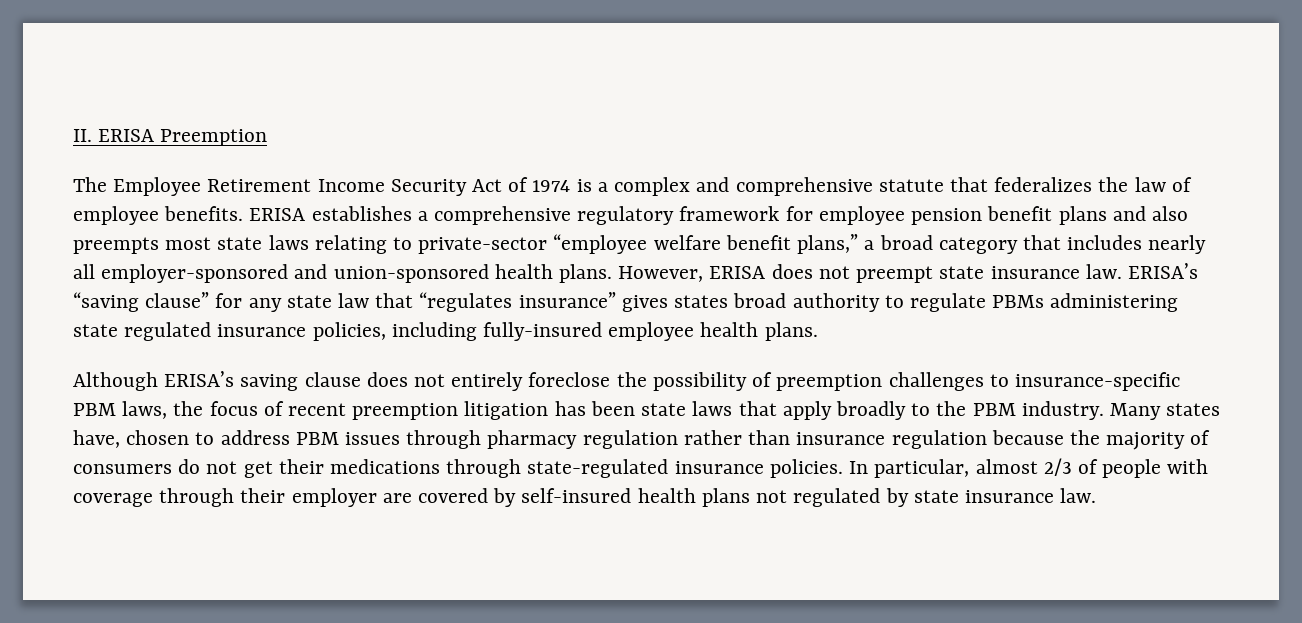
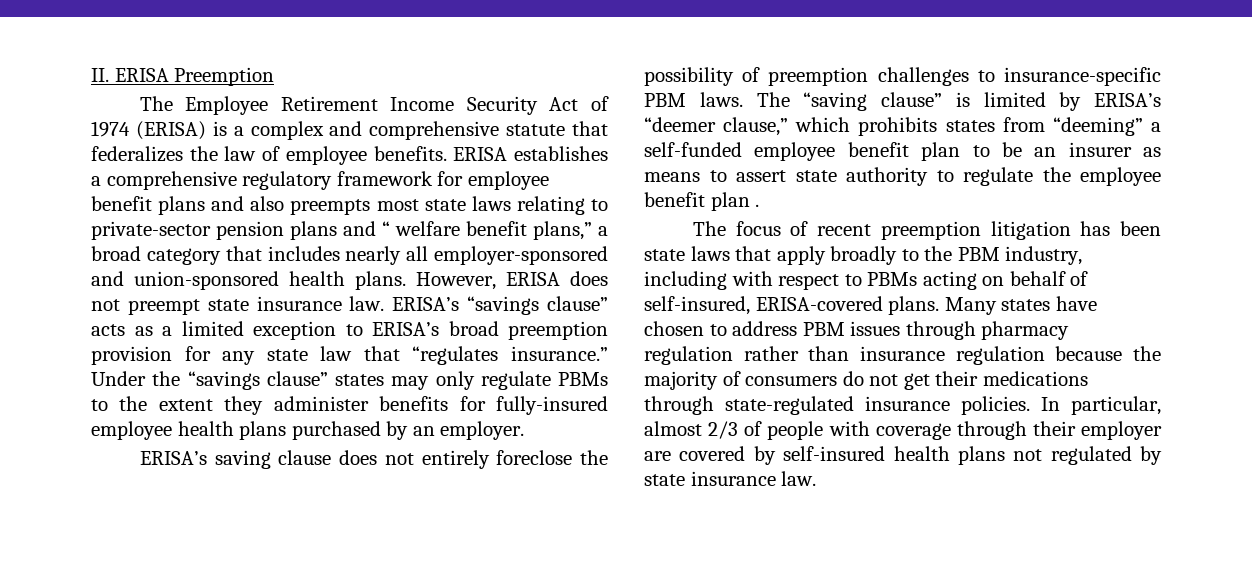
- The Employee Retirement Income Security Act of 1974 is a complex and comprehensive statute that federalizes the law of employee benefits.
+ The Employee Retirement Income Security Act of 1974 (ERISA) is a complex and comprehensive statute that federalizes the law of employee benefits.
- ERISA establishes a comprehensive regulatory framework for employee pension benefit plans and also preempts most state laws relating to private-sector “employee welfare benefit plans,” a broad category that includes nearly all employer-sponsored and union-sponsored health plans.
+ ERISA establishes a comprehensive regulatory framework for employee benefit plans and also preempts most state laws relating to private-sector pension plans and “ welfare benefit plans,” a broad category that includes nearly all employer-sponsored and union-sponsored health plans.
- ERISA’s “saving clause” for any state law that “regulates insurance” gives states broad authority to regulate PBMs administering state regulated insurance policies, including fully-insured employee health plans.
- Although ERISA’s saving clause does not entirely foreclose the possibility of preemption challenges to insurance-specific PBM laws, the focus of recent preemption litigation has been state laws that apply broadly to the PBM industry.
+ ERISA’s “savings clause” acts as a limited exception to ERISA’s broad preemption provision for any state law that “regulates insurance.” Under the “savings clause” states may only regulate PBMs to the extent they administer benefits for fully-insured employee health plans purchased by an employer.
+ ERISA’s saving clause does not entirely foreclose the possibility of preemption challenges to insurance-specific PBM laws. The “saving clause” is limited by ERISA’s “deemer clause,” which prohibits states from “deeming” a self-funded employee benefit plan to be an insurer as means to assert state authority to regulate the employee benefit plan .
+ The focus of recent preemption litigation has been state laws that apply broadly to the PBM industry, including with respect to PBMs acting on behalf of self-insured, ERISA-covered plans.
- Many states have, chosen to address PBM issues through pharmacy regulation rather than insurance regulation because the majority of consumers do not get their medications through state-regulated insurance policies.
+ Many states have chosen to address PBM issues through pharmacy regulation rather than insurance regulation because the majority of consumers do not get their medications through state-regulated insurance policies.

